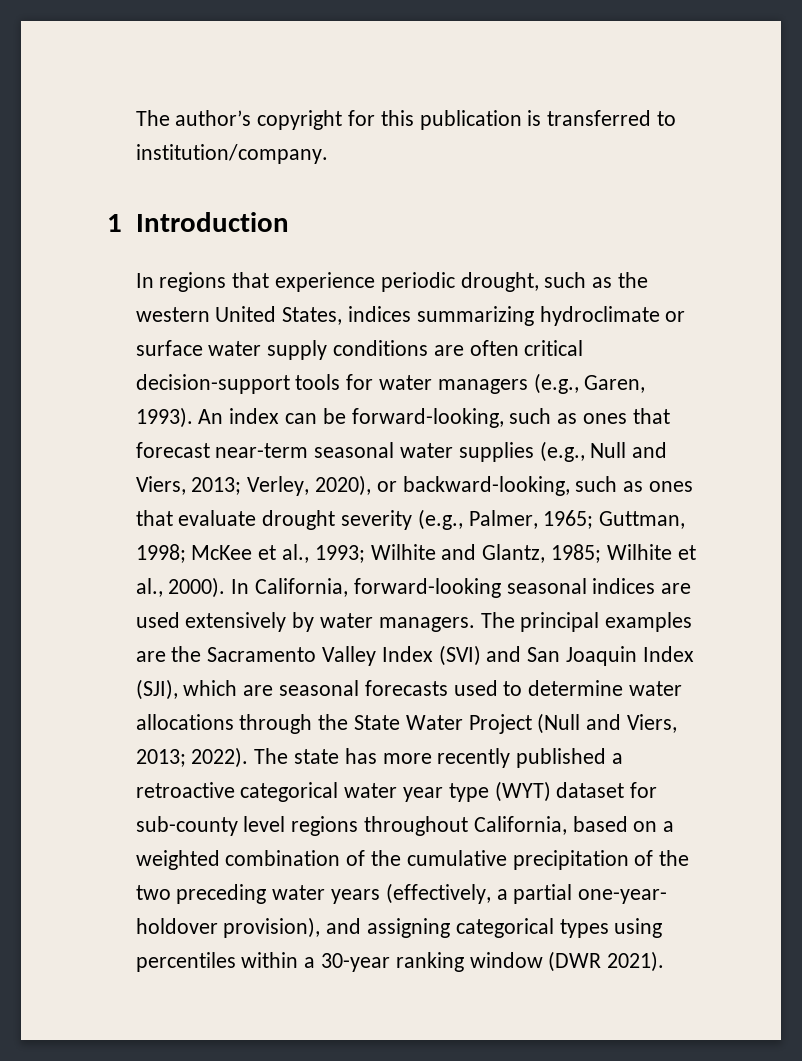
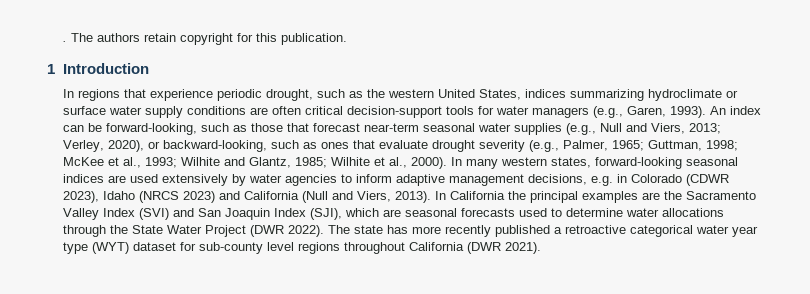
- The author’s copyright for this publication is transferred to institution/company.
+ . The authors retain copyright for this publication.
- An index can be forward-looking, such as ones that forecast near-term seasonal water supplies (e.g., Null and Viers, 2013; Verley, 2020), or backward-looking, such as ones that evaluate drought severity (e.g., Palmer, 1965; Guttman, 1998; McKee et al., 1993; Wilhite and Glantz, 1985; Wilhite et al., 2000).
+ An index can be forward-looking, such as those that forecast near-term seasonal water supplies (e.g., Null and Viers, 2013; Verley, 2020), or backward-looking, such as ones that evaluate drought severity (e.g., Palmer, 1965; Guttman, 1998; McKee et al., 1993; Wilhite and Glantz, 1985; Wilhite et al., 2000).
- In California, forward-looking seasonal indices are used extensively by water managers. The principal examples are the Sacramento Valley Index (SVI) and San Joaquin Index (SJI), which are seasonal forecasts used to determine water allocations through the State Water Project (Null and Viers, 2013; 2022).
+ In many western states, forward-looking seasonal indices are used extensively by water agencies to inform adaptive management decisions, e.g. in Colorado (CDWR 2023), Idaho (NRCS 2023) and California (Null and Viers, 2013). In California the principal examples are the Sacramento Valley Index (SVI) and San Joaquin Index (SJI), which are seasonal forecasts used to determine water allocations through the State Water Project (DWR 2022).
- The state has more recently published a retroactive categorical water year type (WYT) dataset for sub-county level regions throughout California, based on a weighted combination of the cumulative precipitation of the two preceding water years (effectively, a partial one-year- holdover provision), and assigning categorical types using percentiles within a 30-year ranking window (DWR 2021).
+ The state has more recently published a retroactive categorical water year type (WYT) dataset for sub-county level regions throughout California (DWR 2021).

